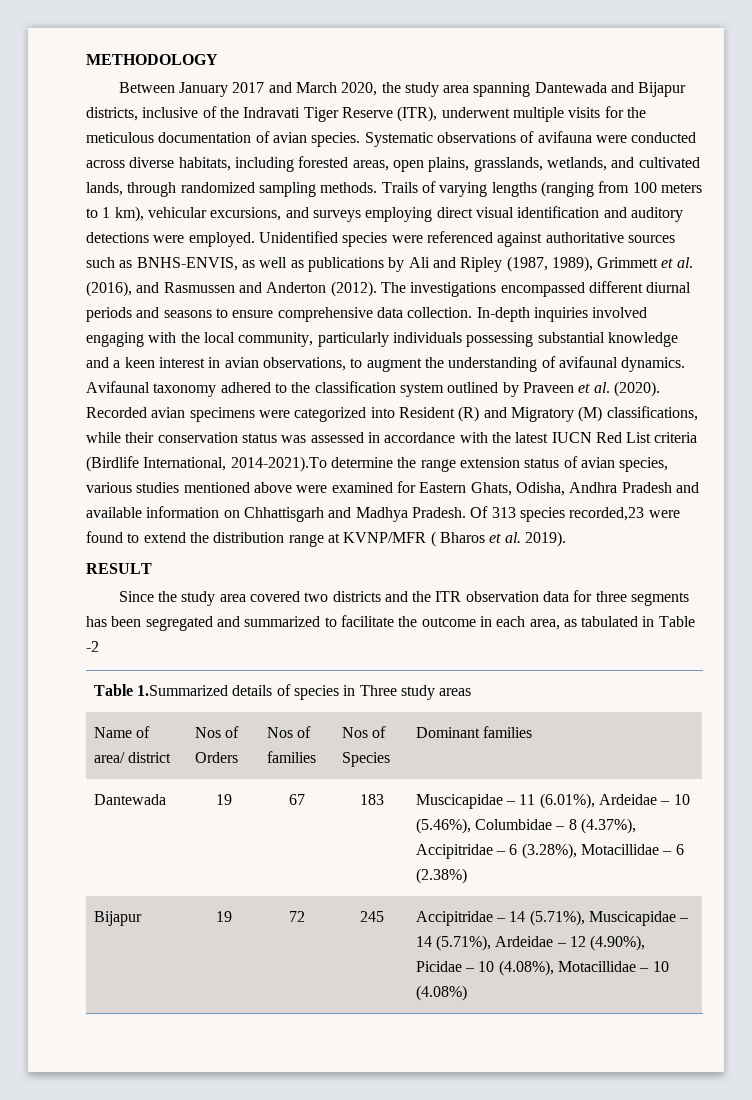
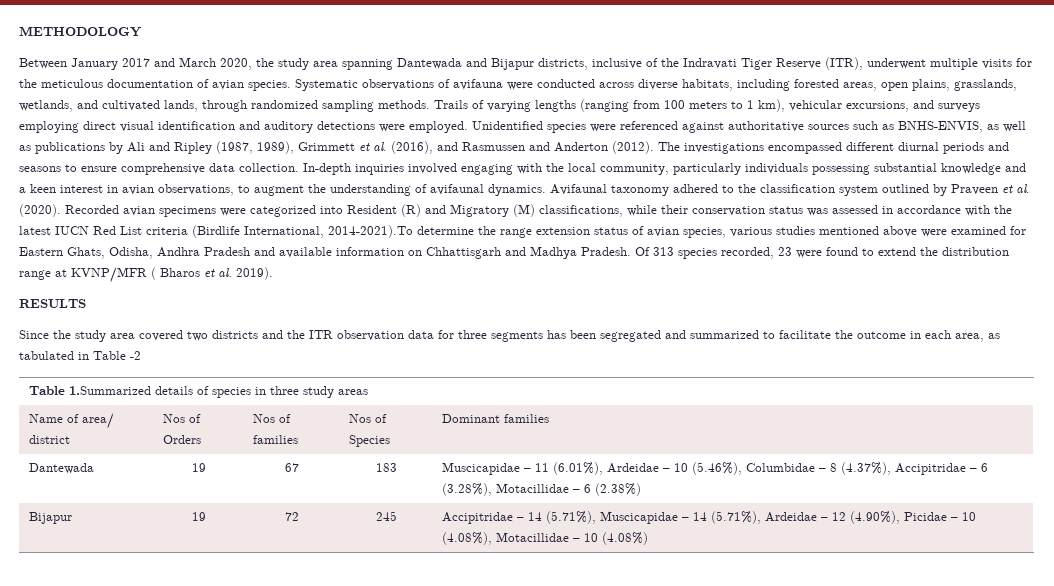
- Of 313 species recorded,23 were found to extend the distribution range at KVNP/MFR ( Bharos et al. 2019).
+ Of 313 species recorded, 23 were found to extend the distribution range at KVNP/MFR ( Bharos et al. 2019).
- RESULT
+ RESULTS
- Table 1.Summarized details of species in Three study areas
+ Table 1.Summarized details of species in three study areas

